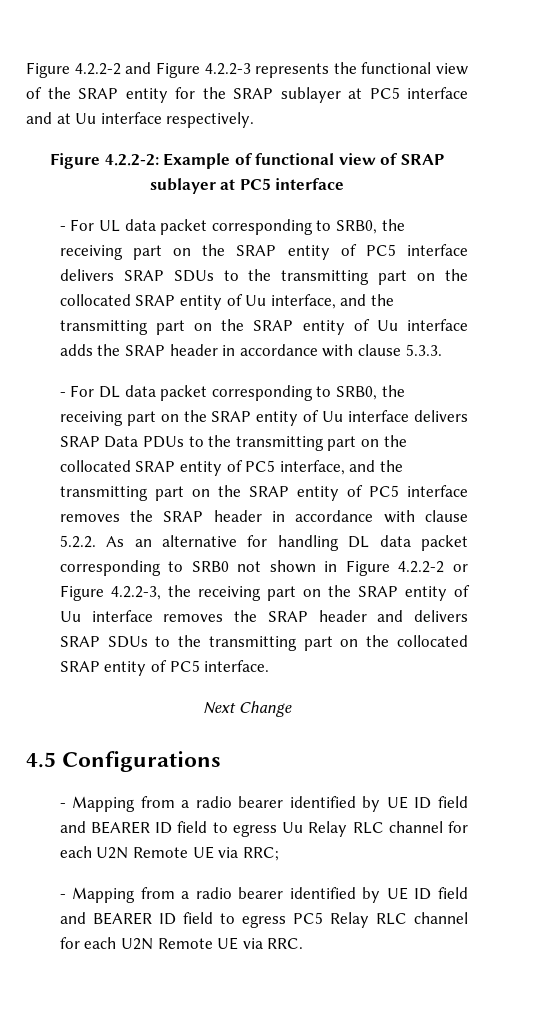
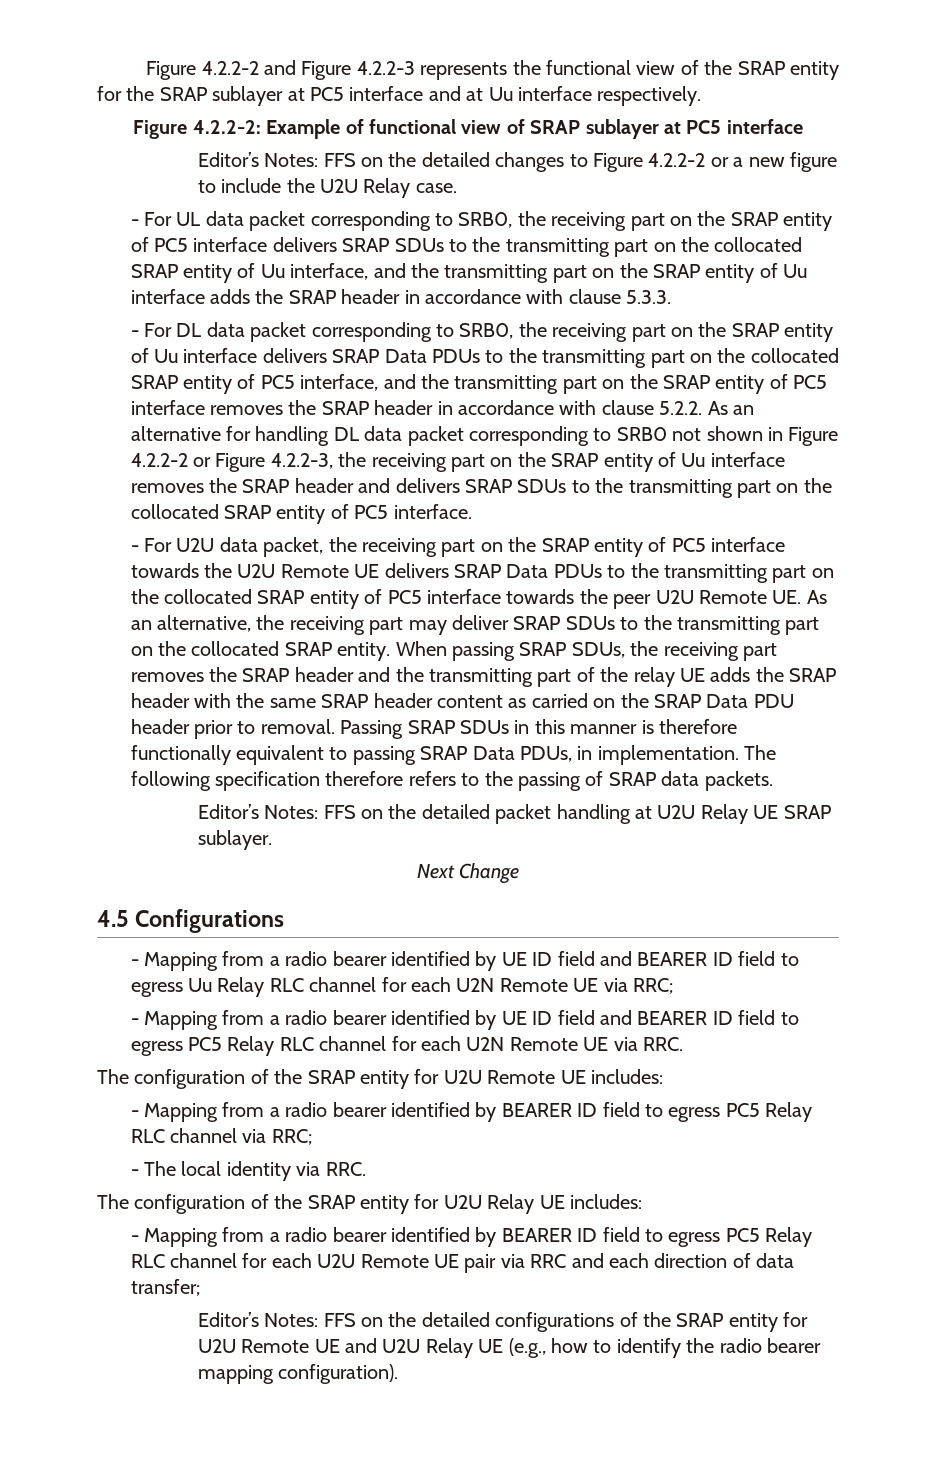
+ Editor’s Notes: FFS on the detailed changes to Figure 4.2.2-2 or a new figure to include the U2U Relay case.
+ - For U2U data packet, the receiving part on the SRAP entity of PC5 interface towards the U2U Remote UE delivers SRAP Data PDUs to the transmitting part on the collocated SRAP entity of PC5 interface towards the peer U2U Remote UE. As an alternative, the receiving part may deliver SRAP SDUs to the transmitting part on the collocated SRAP entity. When passing SRAP SDUs, the receiving part removes the SRAP header and the transmitting part of the relay UE adds the SRAP header with the same SRAP header content as carried on the SRAP Data PDU header prior to removal. Passing SRAP SDUs in this manner is therefore functionally equivalent to passing SRAP Data PDUs, in implementation. The following specification therefore refers to the passing of SRAP data packets.
+ Editor’s Notes: FFS on the detailed packet handling at U2U Relay UE SRAP sublayer.
+ The configuration of the SRAP entity for U2U Remote UE includes:
+ - Mapping from a radio bearer identified by BEARER ID field to egress PC5 Relay RLC channel via RRC;
+ - The local identity via RRC.
+ The configuration of the SRAP entity for U2U Relay UE includes:
+ - Mapping from a radio bearer identified by BEARER ID field to egress PC5 Relay RLC channel for each U2U Remote UE pair via RRC and each direction of data transfer;
+ Editor’s Notes: FFS on the detailed configurations of the SRAP entity for U2U Remote UE and U2U Relay UE (e.g., how to identify the radio bearer mapping configuration).

